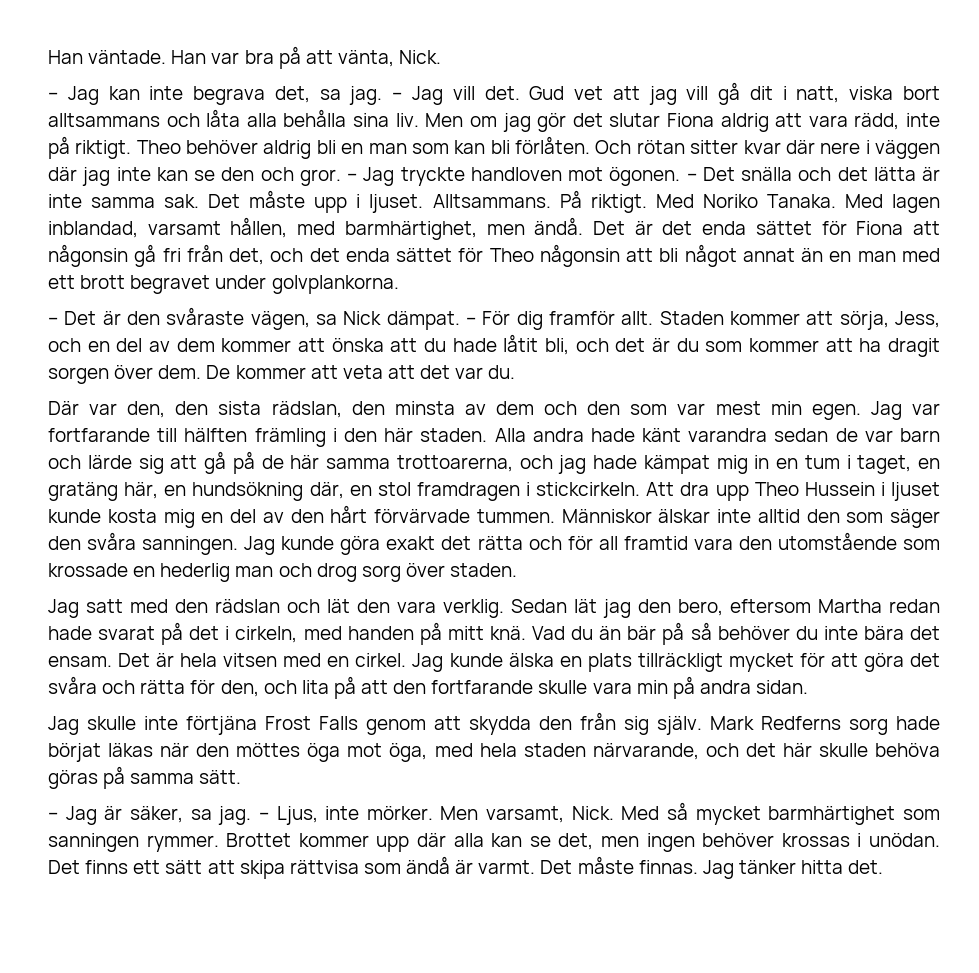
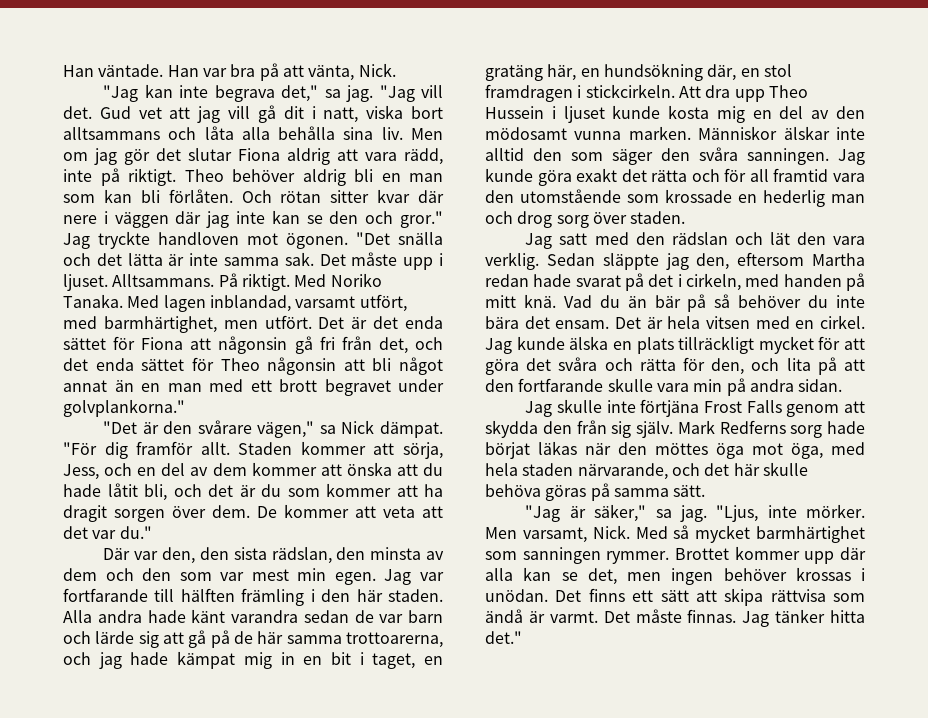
- – Jag kan inte begrava det, sa jag. – Jag vill det.
+ "Jag kan inte begrava det," sa jag. "Jag vill det.
- Och rötan sitter kvar där nere i väggen där jag inte kan se den och gror. – Jag tryckte handloven mot ögonen.
+ Och rötan sitter kvar där nere i väggen där jag inte kan se den och gror." Jag tryckte handloven mot ögonen.
- – Det snälla och det lätta är inte samma sak.
+ "Det snälla och det lätta är inte samma sak.
- Med lagen inblandad, varsamt hållen, med barmhärtighet, men ändå.
+ Med lagen inblandad, varsamt utfört, med barmhärtighet, men utfört.
- Det är det enda sättet för Fiona att någonsin gå fri från det, och det enda sättet för Theo någonsin att bli något annat än en man med ett brott begravet under golvplankorna.
- – Det är den svåraste vägen, sa Nick dämpat.
+ Det är det enda sättet för Fiona att någonsin gå fri från det, och det enda sättet för Theo någonsin att bli något annat än en man med ett brott begravet under golvplankorna."
+ "Det är den svårare vägen," sa Nick dämpat.
- – För dig framför allt.
+ "För dig framför allt.
- De kommer att veta att det var du.
+ De kommer att veta att det var du."
- Alla andra hade känt varandra sedan de var barn och lärde sig att gå på de här samma trottoarerna, och jag hade kämpat mig in en tum i taget, en gratäng här, en hundsökning där, en stol framdragen i stickcirkeln.
+ Alla andra hade känt varandra sedan de var barn och lärde sig att gå på de här samma trottoarerna, och jag hade kämpat mig in en bit i taget, en gratäng här, en hundsökning där, en stol framdragen i stickcirkeln.
- Att dra upp Theo Hussein i ljuset kunde kosta mig en del av den hårt förvärvade tummen.
+ Att dra upp Theo Hussein i ljuset kunde kosta mig en del av den mödosamt vunna marken.
- Sedan lät jag den bero, eftersom Martha redan hade svarat på det i cirkeln, med handen på mitt knä.
+ Sedan släppte jag den, eftersom Martha redan hade svarat på det i cirkeln, med handen på mitt knä.
- – Jag är säker, sa jag. – Ljus, inte mörker.
+ "Jag är säker," sa jag. "Ljus, inte mörker.
- Jag tänker hitta det.
+ Jag tänker hitta det."

